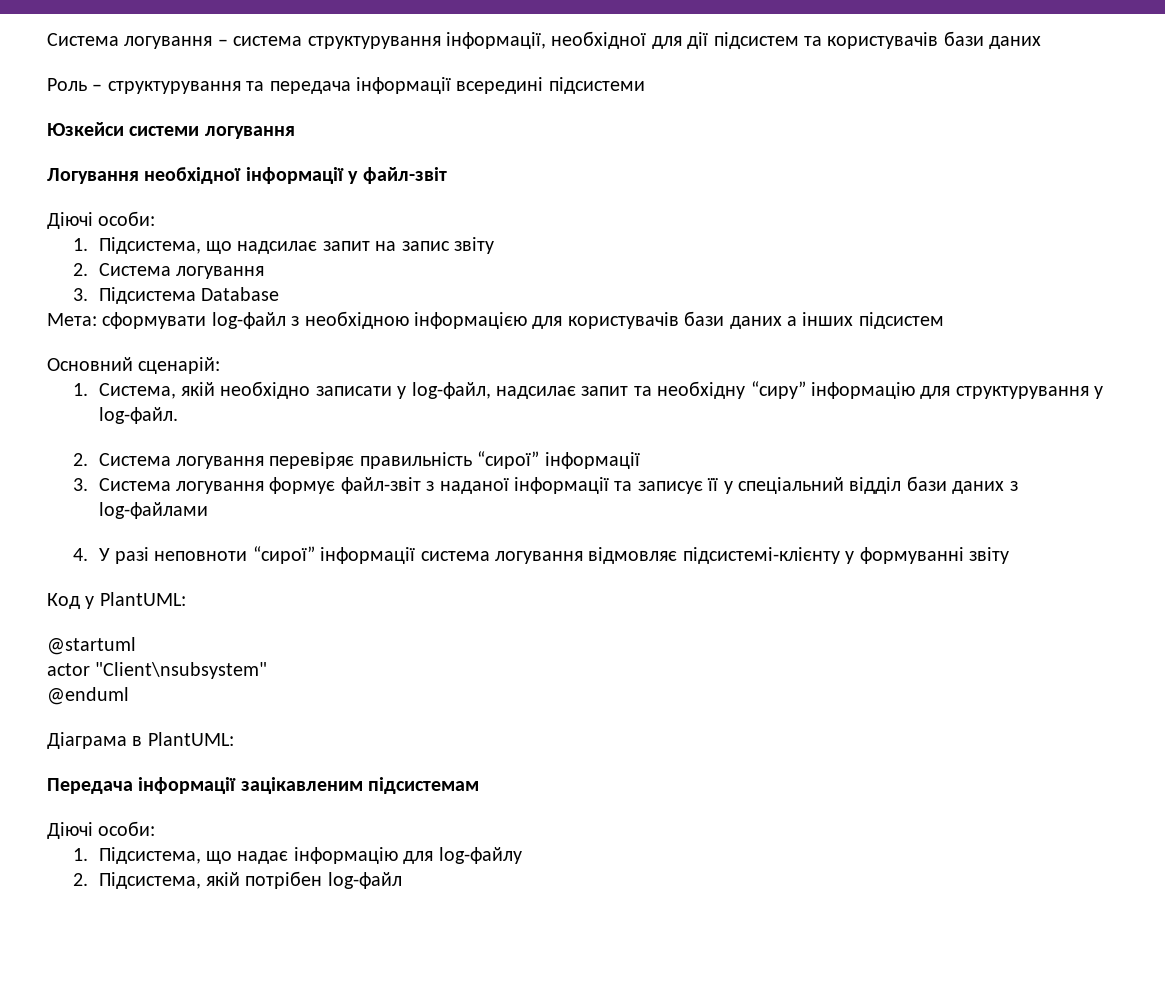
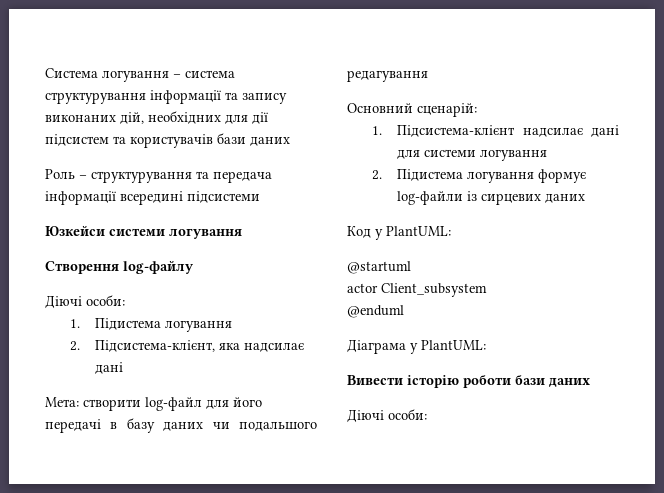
- Система логування – система структурування інформації, необхідної для дії підсистем та користувачів бази даних
+ Система логування – система структурування інформації та запису виконаних дій, необхідних для дії підсистем та користувачів бази даних
- Логування необхідної інформації у файл-звіт
+ Створення log-файлу
  Діючі особи:
- 1. Підсистема, що надсилає запит на запис звіту
- 2. Система логування
- 3. Підсистема Database
- Мета: сформувати log-файл з необхідною інформацією для користувачів бази даних а інших підсистем
+ 1. Підистема логування
+ 2. Підсистема-клієнт, яка надсилає дані
+ Мета: створити log-файл для його передачі в базу даних чи подальшого редагування
  Основний сценарій:
- 1. Система, якій необхідно записати у log-файл, надсилає запит та необхідну “сиру” інформацію для структурування у log-файл.
- 2. Система логування перевіряє правильність “сирої” інформації
- 3. Система логування формує файл-звіт з наданої інформації та записує її у спеціальний відділ бази даних з log-файлами
- 4. У разі неповноти “сирої” інформації система логування відмовляє підсистемі-клієнту у формуванні звіту
+ 1. Підсистема-клієнт надсилає дані для системи логування
+ 2. Підистема логування формує log-файли із сирцевих даних
- actor "Client\nsubsystem"
+ actor Client_subsystem
- Діаграма в PlantUML:
- Передача інформації зацікавленим підсистемам
+ Діаграма у PlantUML:
+ Вивести історію роботи бази даних
  Діючі особи:
- 1. Підсистема, що надає інформацію для log-файлу
- 2. Підсистема, якій потрібен log-файл

